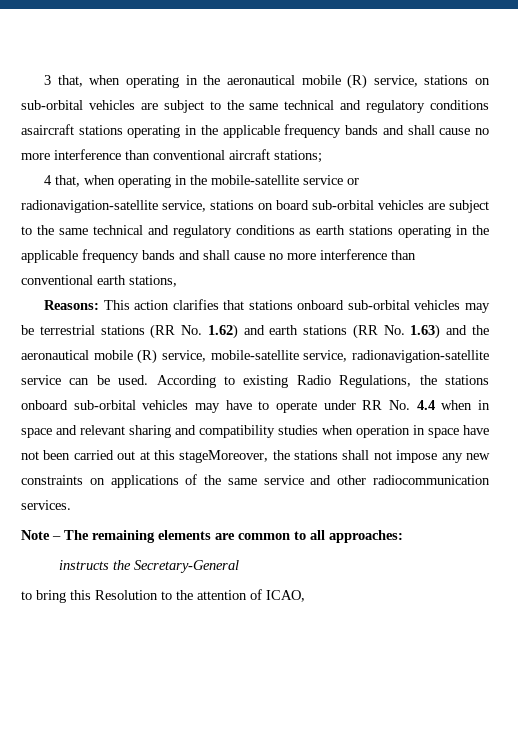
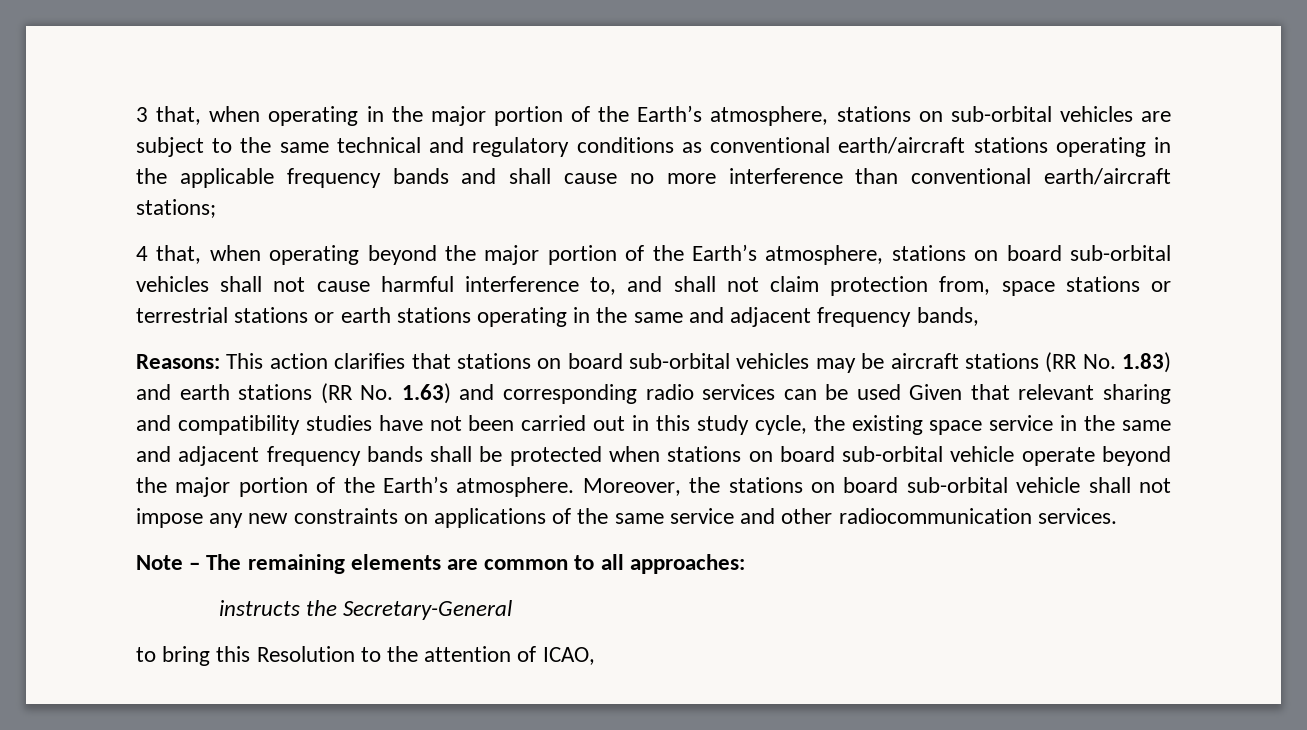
- 3 that, when operating in the aeronautical mobile (R) service, stations on sub-orbital vehicles are subject to the same technical and regulatory conditions asaircraft stations operating in the applicable frequency bands and shall cause no more interference than conventional aircraft stations;
+ 3 that, when operating in the major portion of the Earth’s atmosphere, stations on sub-orbital vehicles are subject to the same technical and regulatory conditions as conventional earth/aircraft stations operating in the applicable frequency bands and shall cause no more interference than conventional earth/aircraft stations;
- 4 that, when operating in the mobile-satellite service or radionavigation-satellite service, stations on board sub-orbital vehicles are subject to the same technical and regulatory conditions as earth stations operating in the applicable frequency bands and shall cause no more interference than conventional earth stations,
+ 4 that, when operating beyond the major portion of the Earth’s atmosphere, stations on board sub-orbital vehicles shall not cause harmful interference to, and shall not claim protection from, space stations or terrestrial stations or earth stations operating in the same and adjacent frequency bands,
- Reasons: This action clarifies that stations onboard sub-orbital vehicles may be terrestrial stations (RR No. 1.62) and earth stations (RR No. 1.63) and the aeronautical mobile (R) service, mobile-satellite service, radionavigation-satellite service can be used. According to existing Radio Regulations, the stations onboard sub-orbital vehicles may have to operate under RR No. 4.4 when in space and relevant sharing and compatibility studies when operation in space have not been carried out at this stageMoreover, the stations shall not impose any new constraints on applications of the same service and other radiocommunication services.
+ Reasons: This action clarifies that stations on board sub-orbital vehicles may be aircraft stations (RR No. 1.83) and earth stations (RR No. 1.63) and corresponding radio services can be used Given that relevant sharing and compatibility studies have not been carried out in this study cycle, the existing space service in the same and adjacent frequency bands shall be protected when stations on board sub-orbital vehicle operate beyond the major portion of the Earth’s atmosphere. Moreover, the stations on board sub-orbital vehicle shall not impose any new constraints on applications of the same service and other radiocommunication services.

